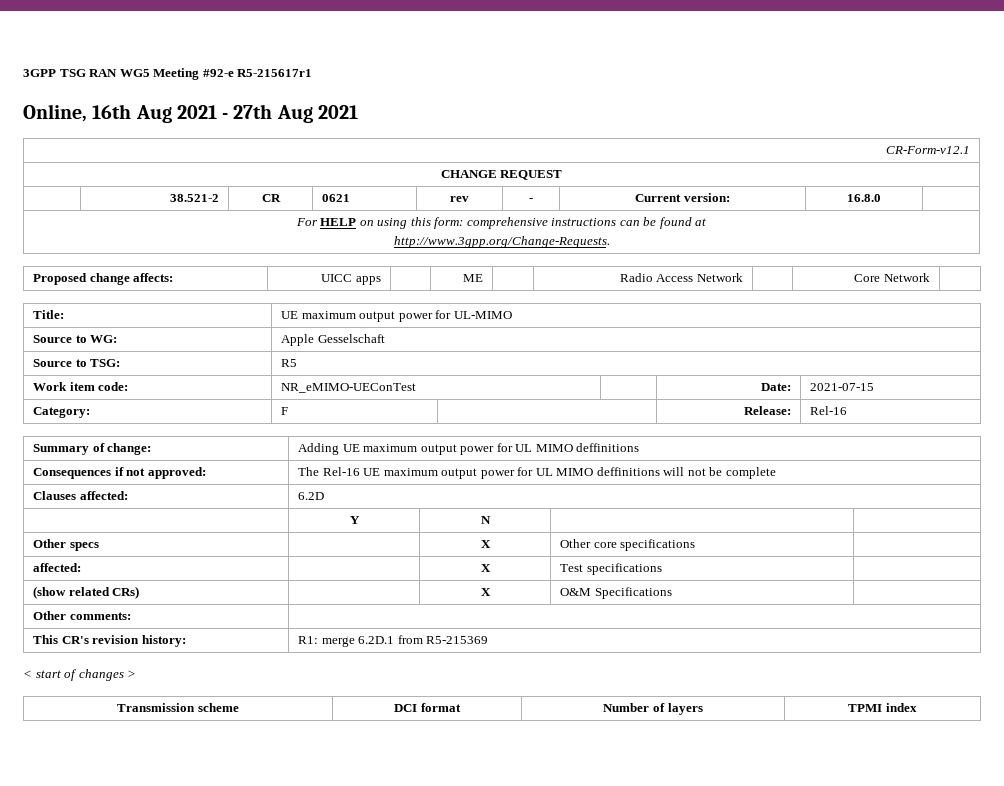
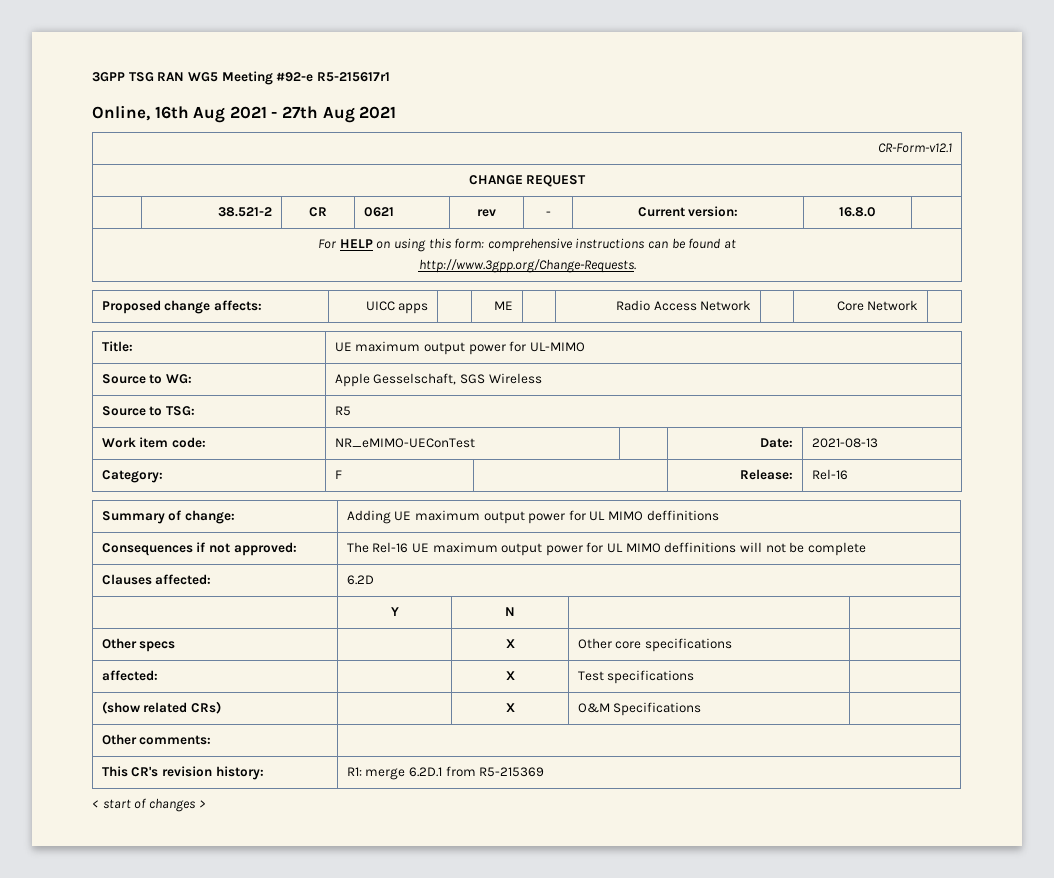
- Source to WG: | Apple Gesselschaft
+ Source to WG: | Apple Gesselschaft, SGS Wireless
- Work item code: | NR_eMIMO-UEConTest | | Date: | 2021-07-15
+ Work item code: | NR_eMIMO-UEConTest | | Date: | 2021-08-13
- Transmission scheme | DCI format | Number of layers | TPMI index

